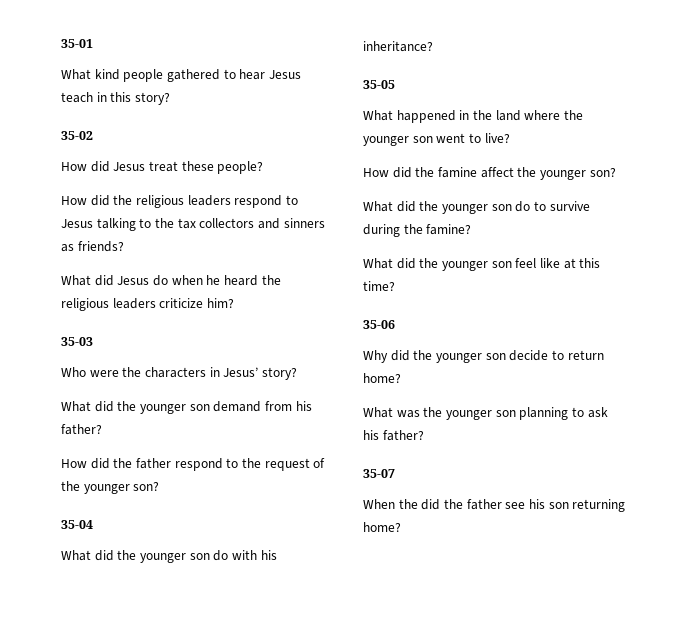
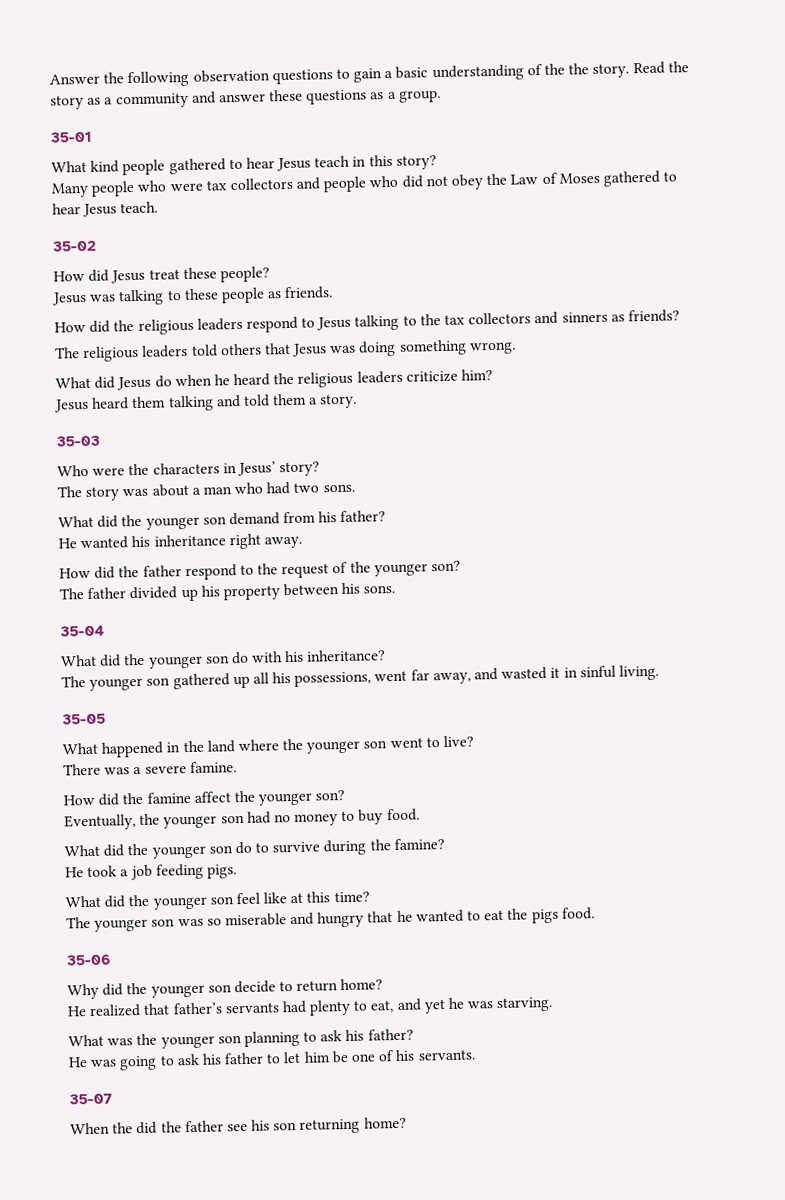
+ Answer the following observation questions to gain a basic understanding of the the story. Read the story as a community and answer these questions as a group.
+ Many people who were tax collectors and people who did not obey the Law of Moses gathered to hear Jesus teach.
+ Jesus was talking to these people as friends.
+ The religious leaders told others that Jesus was doing something wrong.
+ Jesus heard them talking and told them a story.
+ The story was about a man who had two sons.
+ He wanted his inheritance right away.
+ The father divided up his property between his sons.
+ The younger son gathered up all his possessions, went far away, and wasted it in sinful living.
+ There was a severe famine.
+ Eventually, the younger son had no money to buy food.
+ He took a job feeding pigs.
+ The younger son was so miserable and hungry that he wanted to eat the pigs food.
+ He realized that father’s servants had plenty to eat, and yet he was starving.
+ He was going to ask his father to let him be one of his servants.

